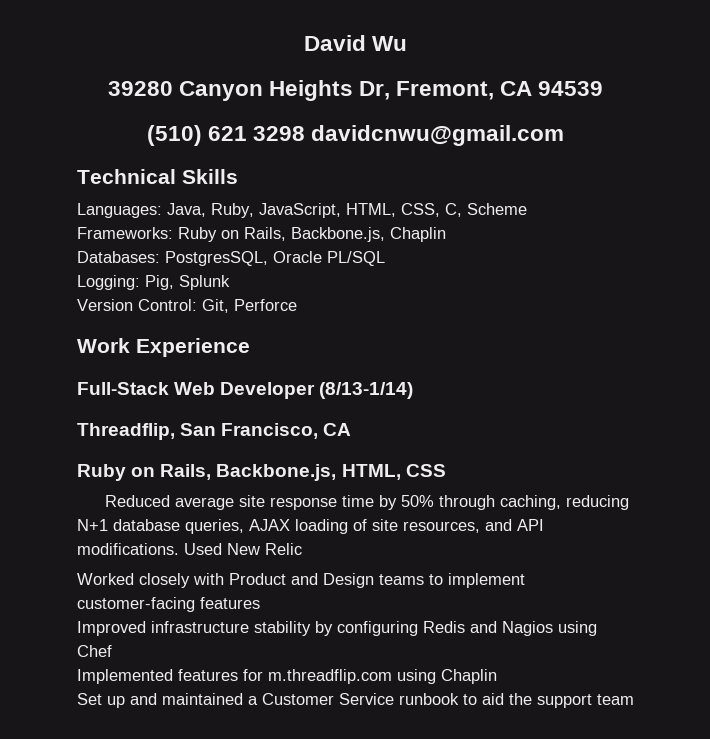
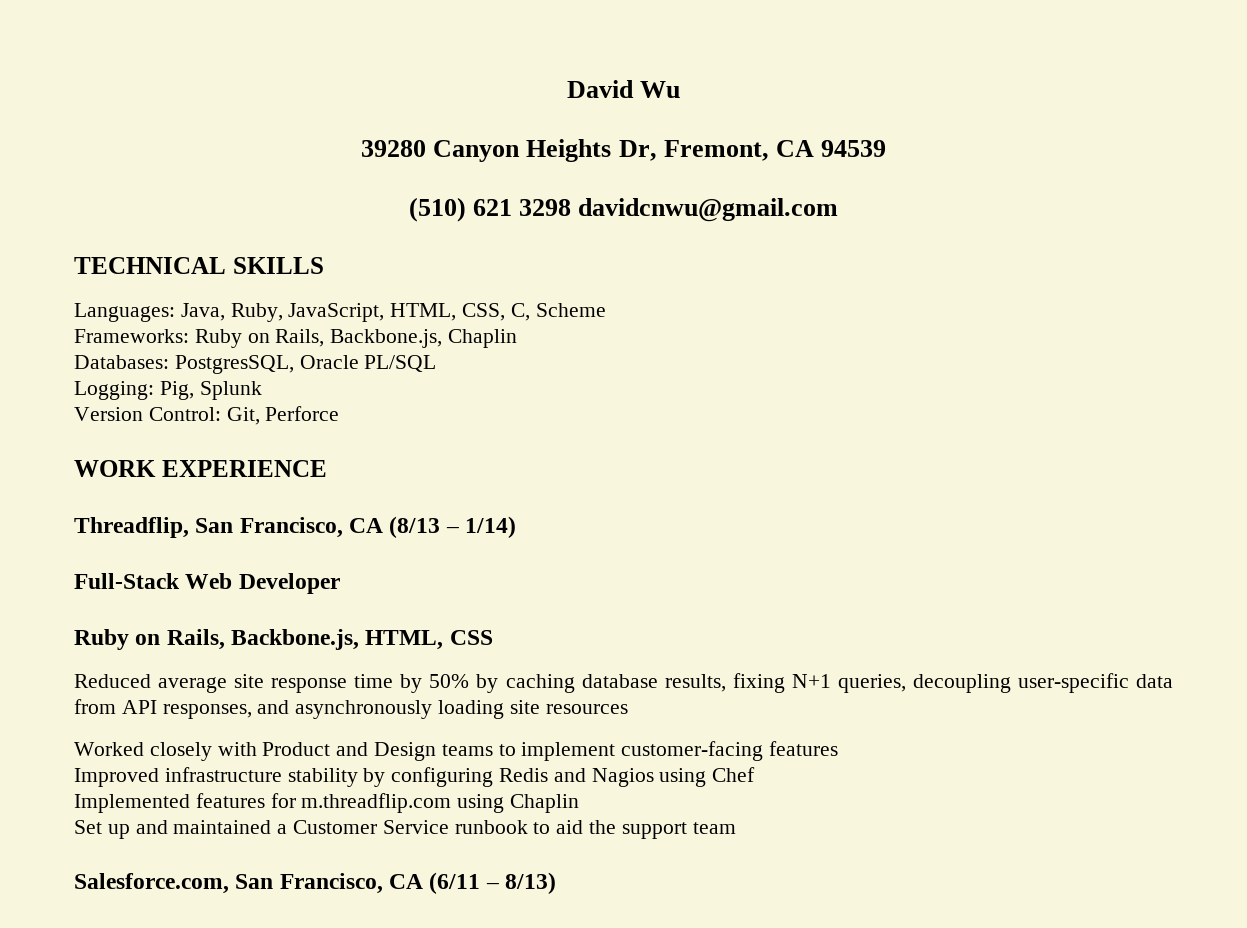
- Technical Skills
+ TECHNICAL SKILLS
- Work Experience
- Full-Stack Web Developer (8/13-1/14)
- Threadflip, San Francisco, CA
+ WORK EXPERIENCE
+ Threadflip, San Francisco, CA (8/13 – 1/14)
+ Full-Stack Web Developer
- Reduced average site response time by 50% through caching, reducing N+1 database queries, AJAX loading of site resources, and API modifications. Used New Relic
+ Reduced average site response time by 50% by caching database results, fixing N+1 queries, decoupling user-specific data from API responses, and asynchronously loading site resources
+ Salesforce.com, San Francisco, CA (6/11 – 8/13)

